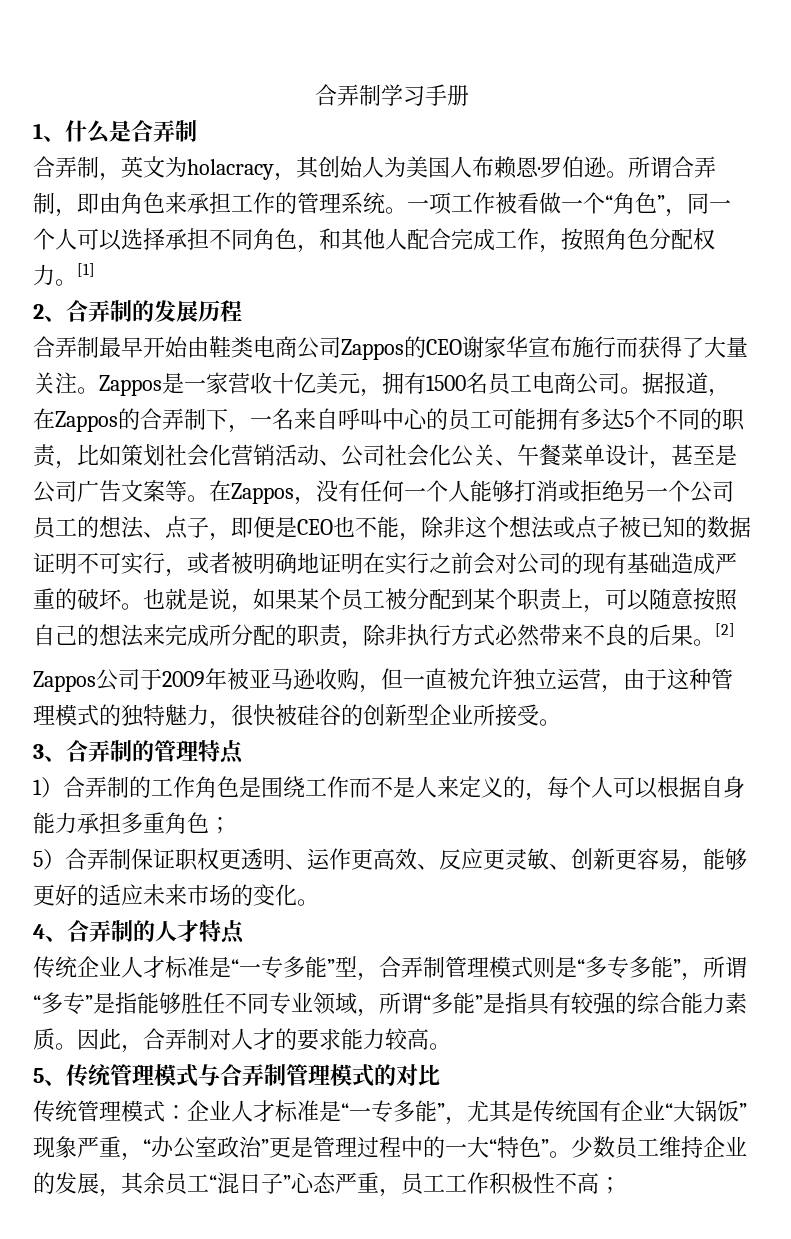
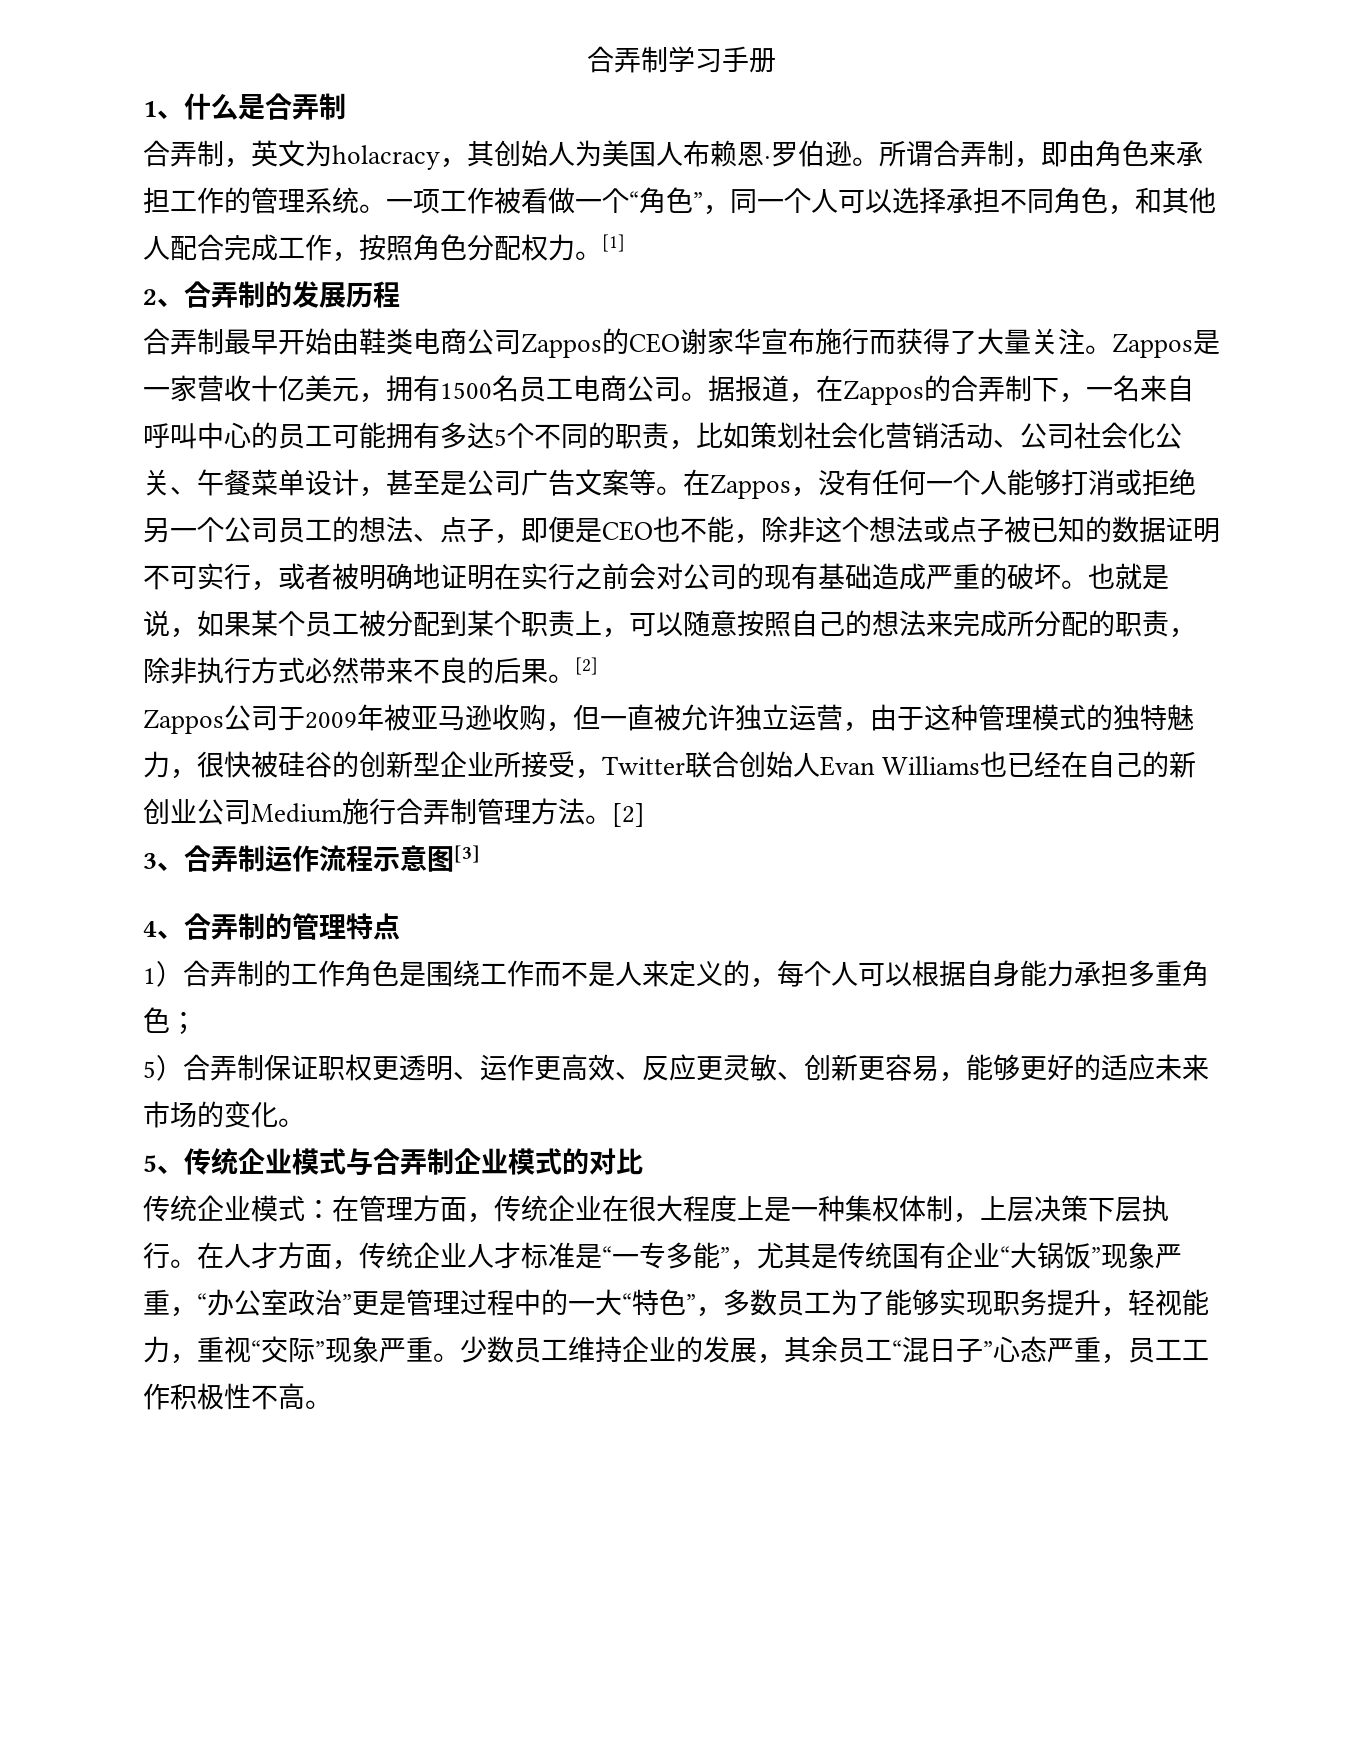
- Zappos公司于2009年被亚马逊收购，但一直被允许独立运营，由于这种管理模式的独特魅力，很快被硅谷的创新型企业所接受。
+ Zappos公司于2009年被亚马逊收购，但一直被允许独立运营，由于这种管理模式的独特魅力，很快被硅谷的创新型企业所接受，Twitter联合创始人Evan Williams也已经在自己的新创业公司Medium施行合弄制管理方法。[2]
- 3、合弄制的管理特点
+ 3、合弄制运作流程示意图[3]
+ 4、合弄制的管理特点
- 4、合弄制的人才特点
- 传统企业人才标准是“一专多能”型，合弄制管理模式则是“多专多能”，所谓“多专”是指能够胜任不同专业领域，所谓“多能”是指具有较强的综合能力素质。因此，合弄制对人才的要求能力较高。
- 5、传统管理模式与合弄制管理模式的对比
+ 5、传统企业模式与合弄制企业模式的对比
- 传统管理模式：企业人才标准是“一专多能”，尤其是传统国有企业“大锅饭”现象严重，“办公室政治”更是管理过程中的一大“特色”。
+ 传统企业模式：在管理方面，传统企业在很大程度上是一种集权体制，上层决策下层执行。在人才方面，传统企业人才标准是“一专多能”，尤其是传统国有企业“大锅饭”现象严重，“办公室政治”更是管理过程中的一大“特色”，多数员工为了能够实现职务提升，轻视能力，重视“交际”现象严重。
- 少数员工维持企业的发展，其余员工“混日子”心态严重，员工工作积极性不高；
+ 少数员工维持企业的发展，其余员工“混日子”心态严重，员工工作积极性不高。

